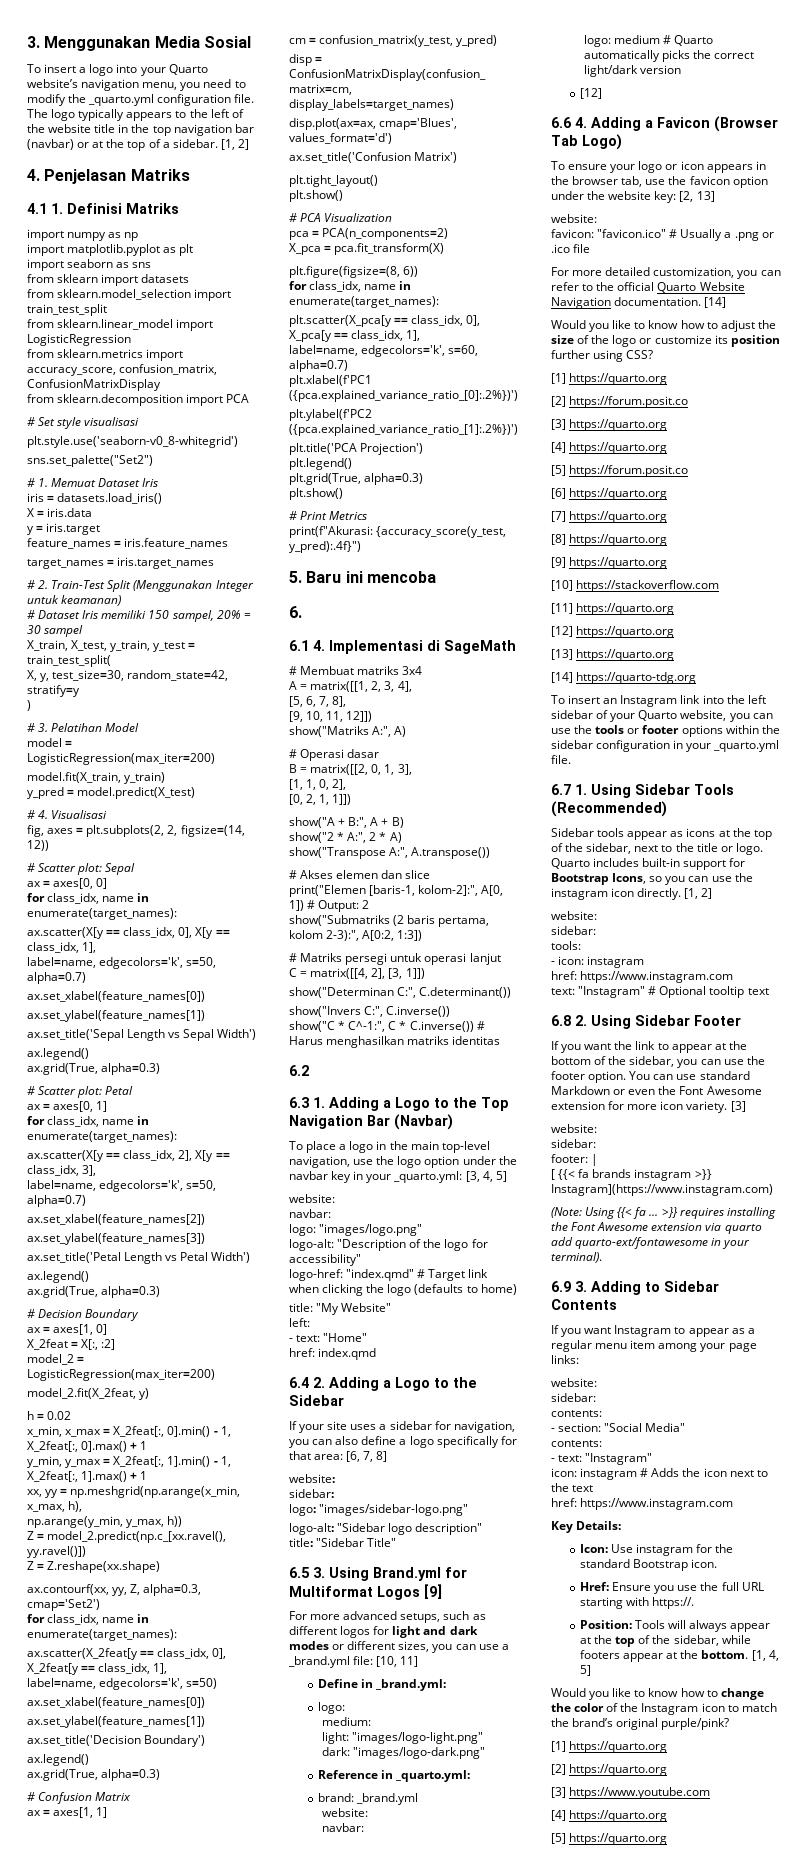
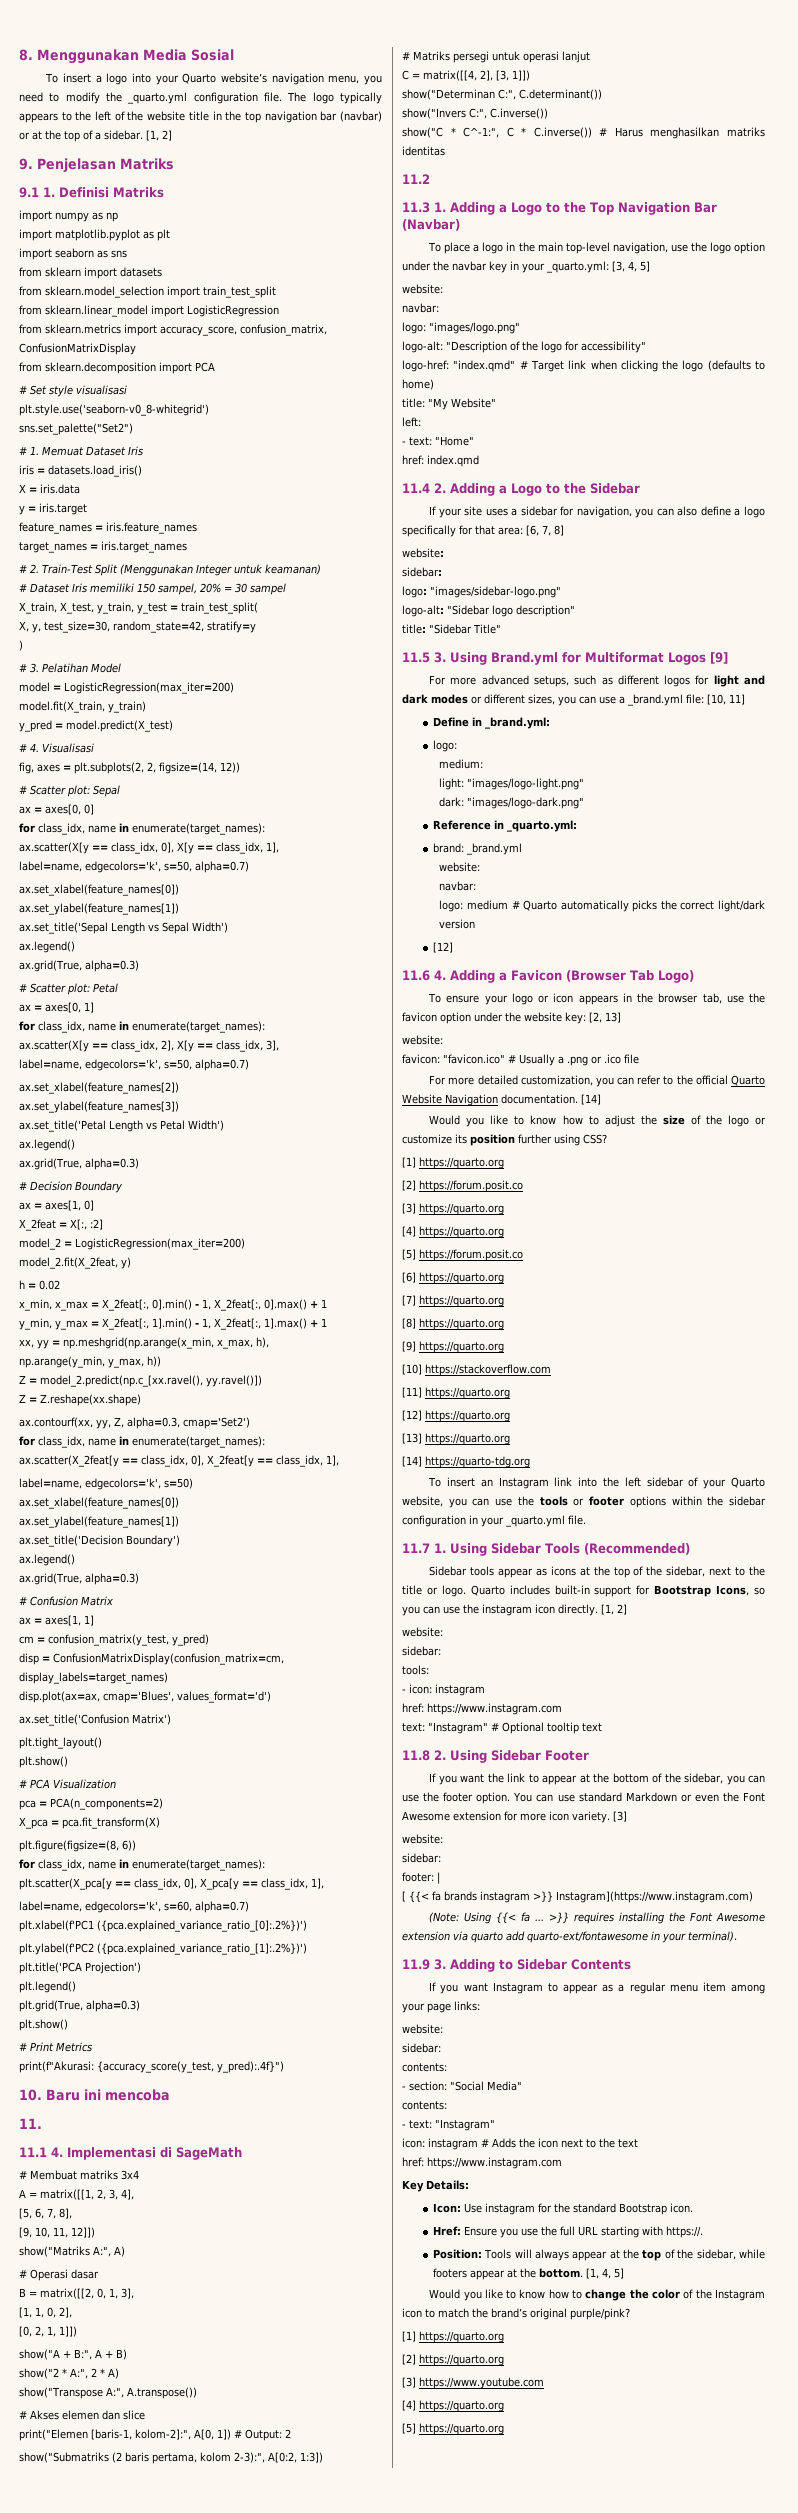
- 3. Menggunakan Media Sosial
+ 8. Menggunakan Media Sosial
- 4. Penjelasan Matriks
+ 9. Penjelasan Matriks
- 4.1 1. Definisi Matriks
+ 9.1 1. Definisi Matriks
- 5. Baru ini mencoba
+ 10. Baru ini mencoba
- 6.
- 6.1 4. Implementasi di SageMath
+ 11.
+ 11.1 4. Implementasi di SageMath
- 6.2
- 6.3 1. Adding a Logo to the Top Navigation Bar (Navbar)
+ 11.2
+ 11.3 1. Adding a Logo to the Top Navigation Bar (Navbar)
- 6.4 2. Adding a Logo to the Sidebar
+ 11.4 2. Adding a Logo to the Sidebar
- 6.5 3. Using Brand.yml for Multiformat Logos [9]
+ 11.5 3. Using Brand.yml for Multiformat Logos [9]
- 6.6 4. Adding a Favicon (Browser Tab Logo)
+ 11.6 4. Adding a Favicon (Browser Tab Logo)
- 6.7 1. Using Sidebar Tools (Recommended)
+ 11.7 1. Using Sidebar Tools (Recommended)
- 6.8 2. Using Sidebar Footer
+ 11.8 2. Using Sidebar Footer
- 6.9 3. Adding to Sidebar Contents
+ 11.9 3. Adding to Sidebar Contents

